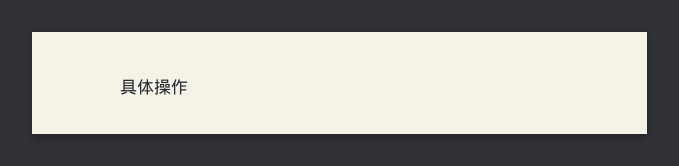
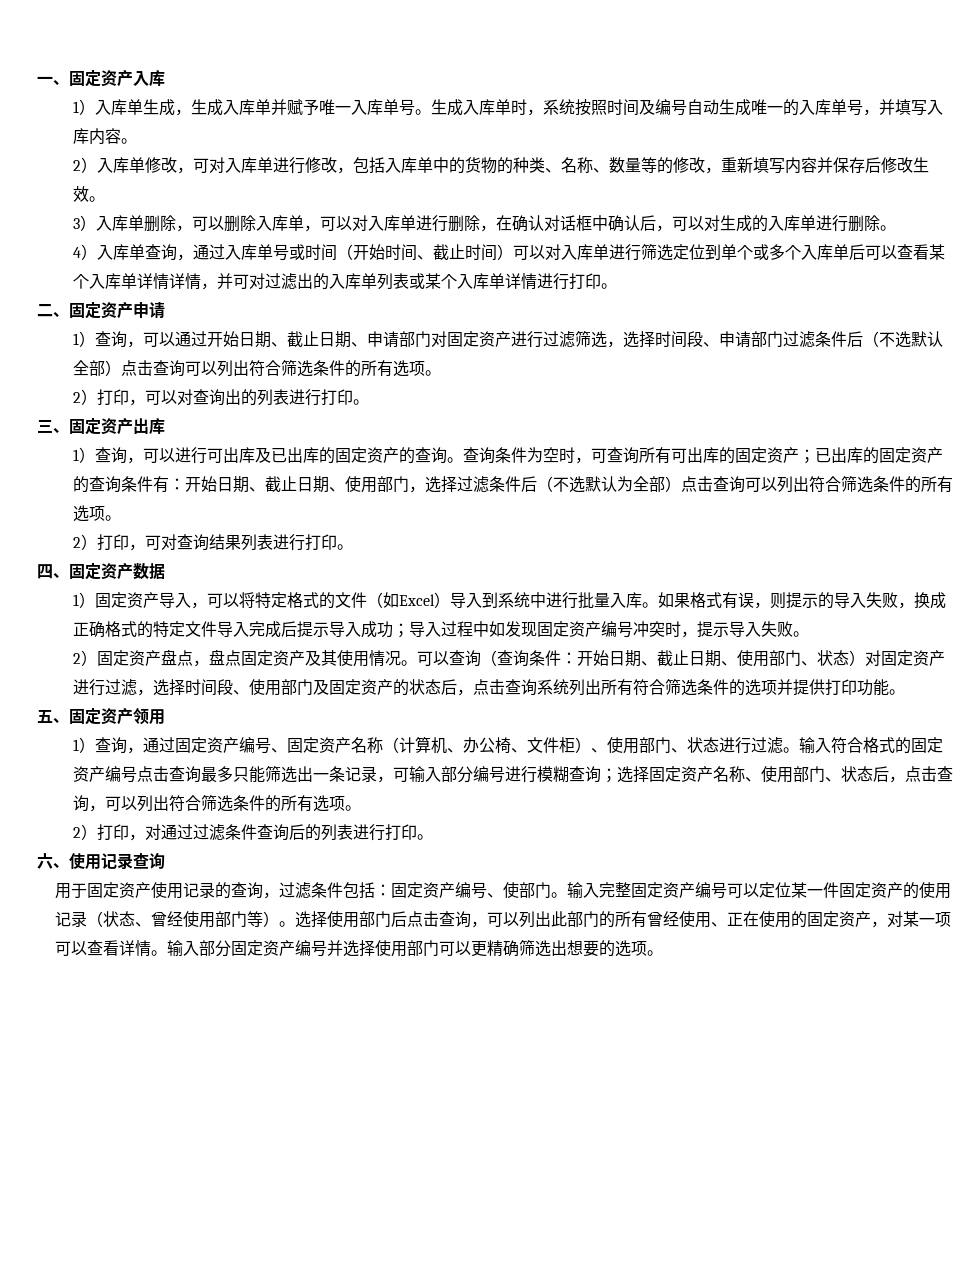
- 具体操作
+ 一、固定资产入库
+ 1）入库单生成，生成入库单并赋予唯一入库单号。生成入库单时，系统按照时间及编号自动生成唯一的入库单号，并填写入库内容。
+ 2）入库单修改，可对入库单进行修改，包括入库单中的货物的种类、名称、数量等的修改，重新填写内容并保存后修改生效。
+ 3）入库单删除，可以删除入库单，可以对入库单进行删除，在确认对话框中确认后，可以对生成的入库单进行删除。
+ 4）入库单查询，通过入库单号或时间（开始时间、截止时间）可以对入库单进行筛选定位到单个或多个入库单后可以查看某个入库单详情详情，并可对过滤出的入库单列表或某个入库单详情进行打印。
+ 二、固定资产申请
+ 1）查询，可以通过开始日期、截止日期、申请部门对固定资产进行过滤筛选，选择时间段、申请部门过滤条件后（不选默认全部）点击查询可以列出符合筛选条件的所有选项。
+ 2）打印，可以对查询出的列表进行打印。
+ 三、固定资产出库
+ 1）查询，可以进行可出库及已出库的固定资产的查询。查询条件为空时，可查询所有可出库的固定资产；已出库的固定资产的查询条件有：开始日期、截止日期、使用部门，选择过滤条件后（不选默认为全部）点击查询可以列出符合筛选条件的所有选项。
+ 2）打印，可对查询结果列表进行打印。
+ 四、固定资产数据
+ 1）固定资产导入，可以将特定格式的文件（如Excel）导入到系统中进行批量入库。如果格式有误，则提示的导入失败，换成正确格式的特定文件导入完成后提示导入成功；导入过程中如发现固定资产编号冲突时，提示导入失败。
+ 2）固定资产盘点，盘点固定资产及其使用情况。可以查询（查询条件：开始日期、截止日期、使用部门、状态）对固定资产进行过滤，选择时间段、使用部门及固定资产的状态后，点击查询系统列出所有符合筛选条件的选项并提供打印功能。
+ 五、固定资产领用
+ 1）查询，通过固定资产编号、固定资产名称（计算机、办公椅、文件柜）、使用部门、状态进行过滤。输入符合格式的固定资产编号点击查询最多只能筛选出一条记录，可输入部分编号进行模糊查询；选择固定资产名称、使用部门、状态后，点击查询，可以列出符合筛选条件的所有选项。
+ 2）打印，对通过过滤条件查询后的列表进行打印。
+ 六、使用记录查询
+ 用于固定资产使用记录的查询，过滤条件包括：固定资产编号、使部门。输入完整固定资产编号可以定位某一件固定资产的使用记录（状态、曾经使用部门等）。选择使用部门后点击查询，可以列出此部门的所有曾经使用、正在使用的固定资产，对某一项可以查看详情。输入部分固定资产编号并选择使用部门可以更精确筛选出想要的选项。

